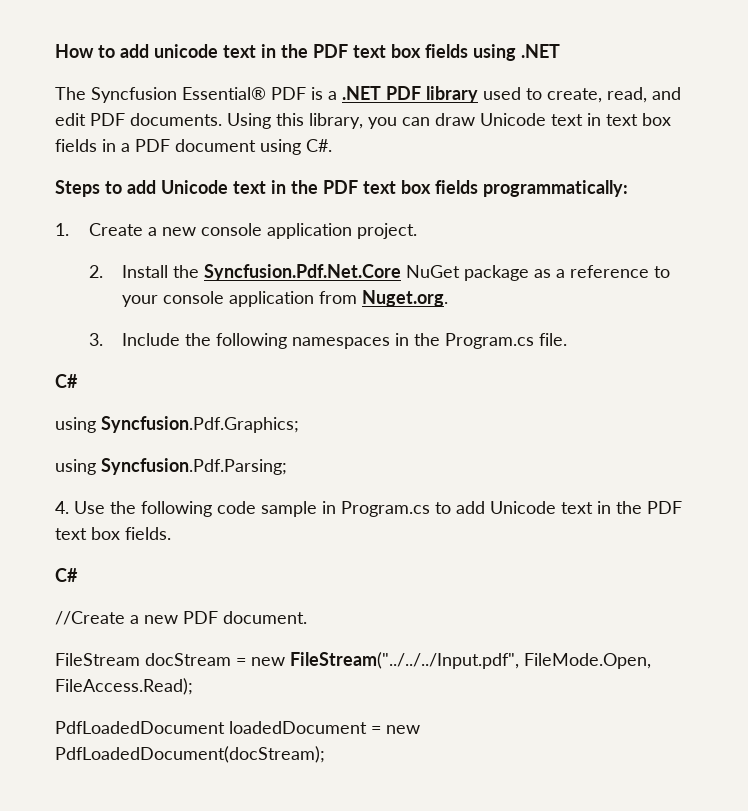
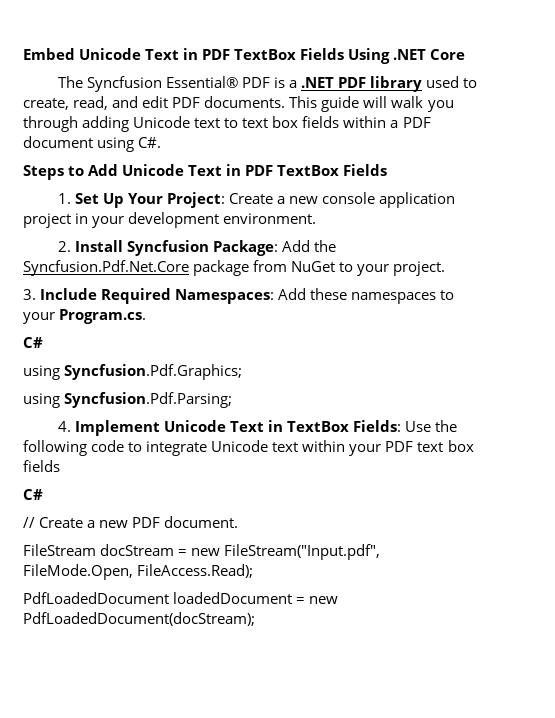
- How to add unicode text in the PDF text box fields using .NET
+ Embed Unicode Text in PDF TextBox Fields Using .NET Core
- Using this library, you can draw Unicode text in text box fields in a PDF document using C#.
+ This guide will walk you through adding Unicode text to text box fields within a PDF document using C#.
- Steps to add Unicode text in the PDF text box fields programmatically:
- 1. Create a new console application project.
- 2. Install the Syncfusion.Pdf.Net.Core NuGet package as a reference to your console application from Nuget.org.
- 3. Include the following namespaces in the Program.cs file.
+ Steps to Add Unicode Text in PDF TextBox Fields
+ 1. Set Up Your Project: Create a new console application project in your development environment.
+ 2. Install Syncfusion Package: Add the Syncfusion.Pdf.Net.Core package from NuGet to your project.
+ 3. Include Required Namespaces: Add these namespaces to your Program.cs.
- 4. Use the following code sample in Program.cs to add Unicode text in the PDF text box fields.
+ 4. Implement Unicode Text in TextBox Fields: Use the following code to integrate Unicode text within your PDF text box fields
  C#
- //Create a new PDF document.
+ // Create a new PDF document.
- FileStream docStream = new FileStream("../../../Input.pdf", FileMode.Open, FileAccess.Read);
+ FileStream docStream = new FileStream("Input.pdf", FileMode.Open, FileAccess.Read);

